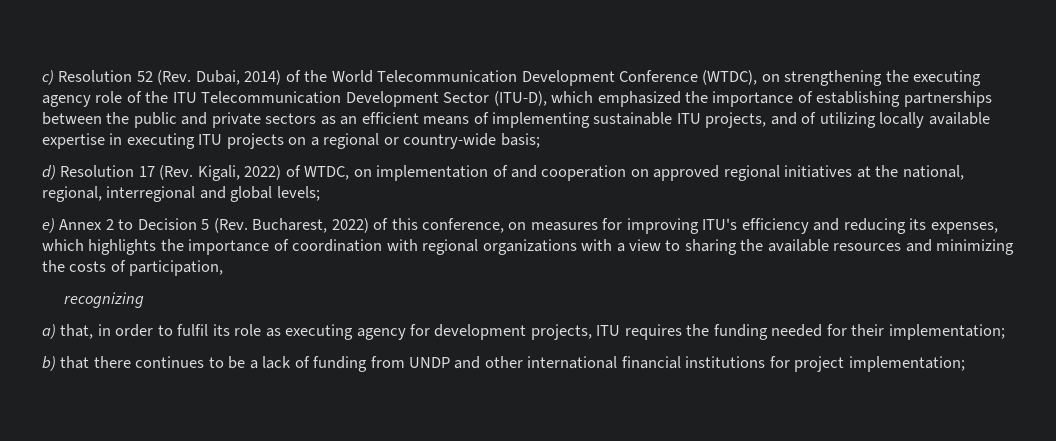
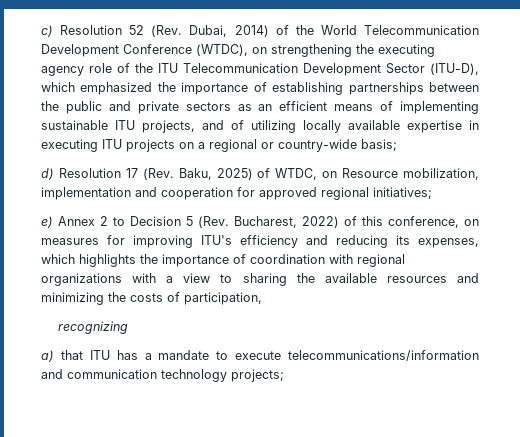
- d) Resolution 17 (Rev. Kigali, 2022) of WTDC, on implementation of and cooperation on approved regional initiatives at the national, regional, interregional and global levels;
+ d) Resolution 17 (Rev. Baku, 2025) of WTDC, on Resource mobilization, implementation and cooperation for approved regional initiatives;
- a) that, in order to fulfil its role as executing agency for development projects, ITU requires the funding needed for their implementation;
- b) that there continues to be a lack of funding from UNDP and other international financial institutions for project implementation;
+ a) that ITU has a mandate to execute telecommunications/information and communication technology projects;

